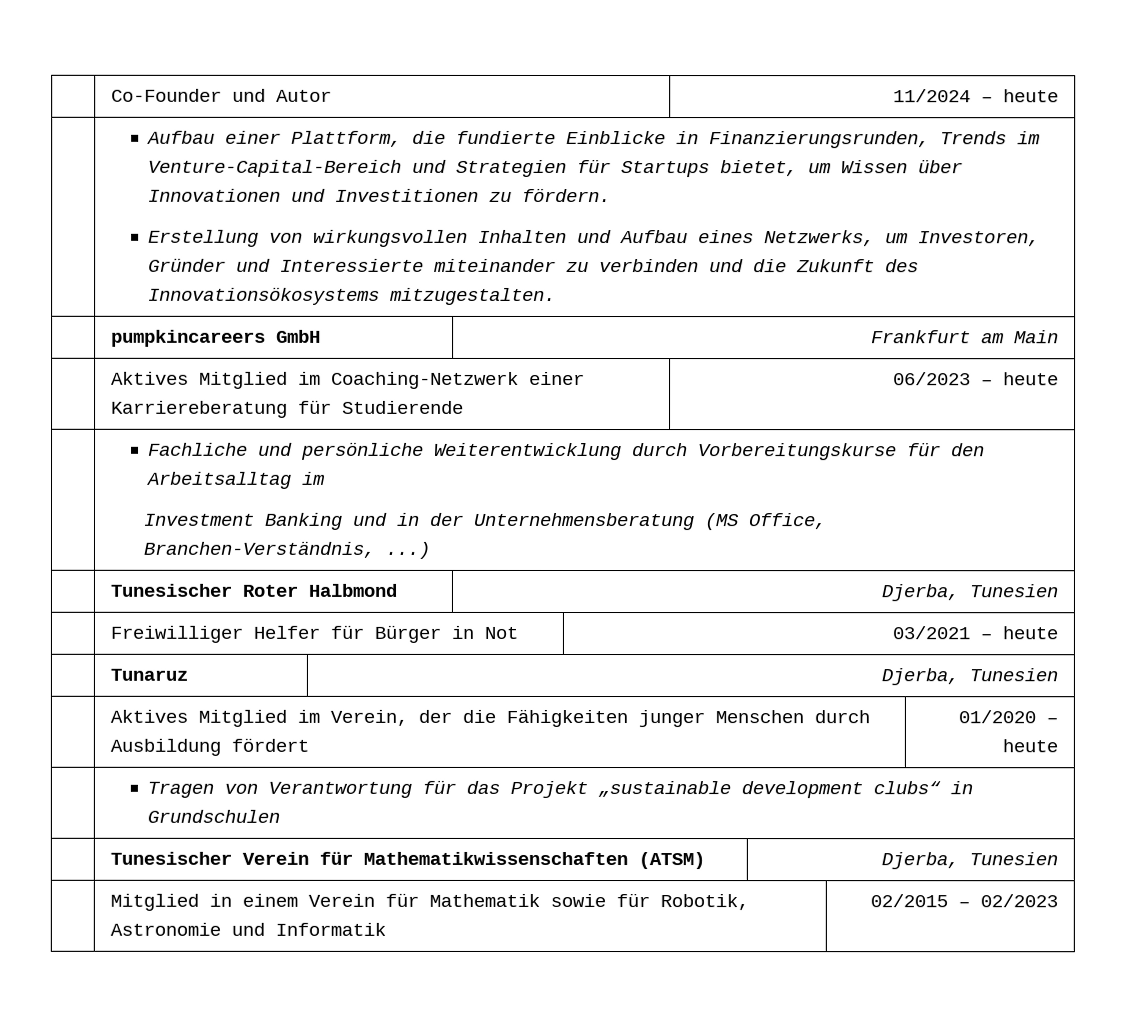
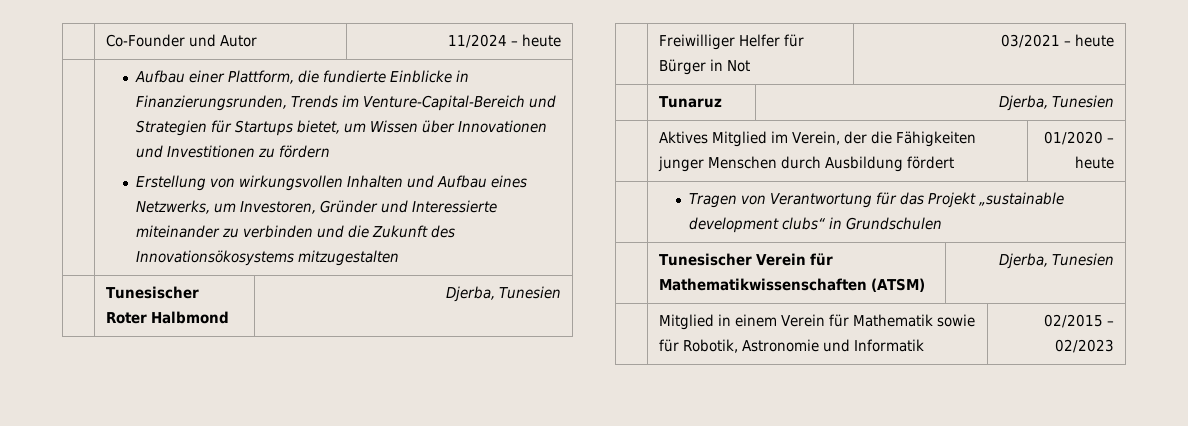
- Aufbau einer Plattform, die fundierte Einblicke in Finanzierungsrunden, Trends im Venture-Capital-Bereich und Strategien für Startups bietet, um Wissen über Innovationen und Investitionen zu fördern.
+ Aufbau einer Plattform, die fundierte Einblicke in Finanzierungsrunden, Trends im Venture-Capital-Bereich und Strategien für Startups bietet, um Wissen über Innovationen und Investitionen zu fördern
- Erstellung von wirkungsvollen Inhalten und Aufbau eines Netzwerks, um Investoren, Gründer und Interessierte miteinander zu verbinden und die Zukunft des Innovationsökosystems mitzugestalten.
- | pumpkincareers GmbH | Frankfurt am Main
- | Aktives Mitglied im Coaching-Netzwerk einer Karriereberatung für Studierende | 06/2023 – heute
- | Fachliche und persönliche Weiterentwicklung durch Vorbereitungskurse für den Arbeitsalltag im
- Investment Banking und in der Unternehmensberatung (MS Office, Branchen-Verständnis, ...)
+ Erstellung von wirkungsvollen Inhalten und Aufbau eines Netzwerks, um Investoren, Gründer und Interessierte miteinander zu verbinden und die Zukunft des Innovationsökosystems mitzugestalten

